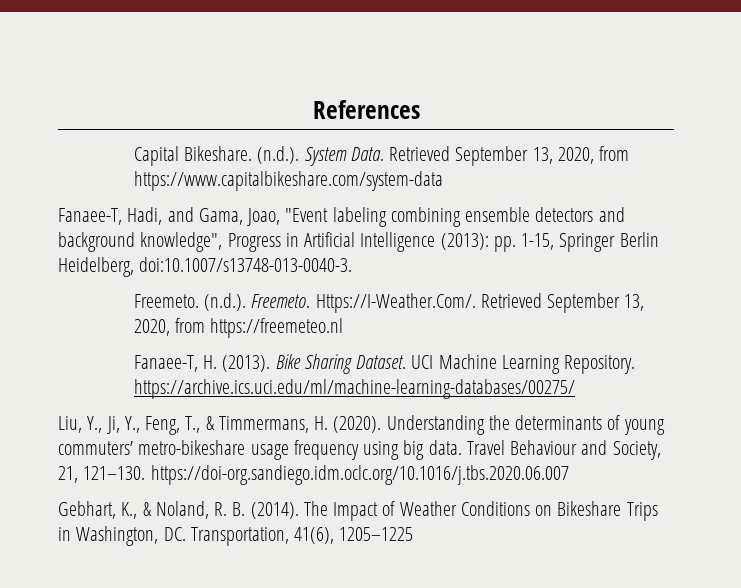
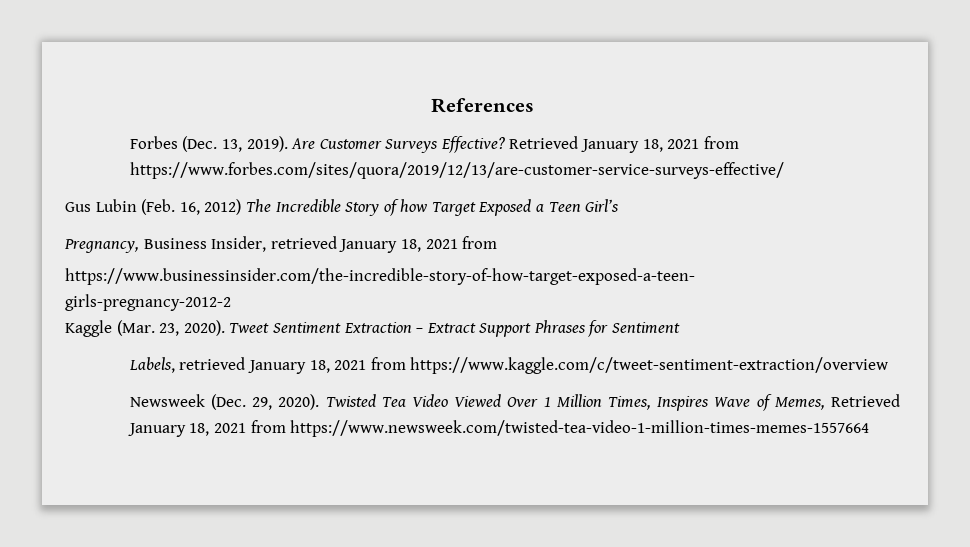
- Capital Bikeshare. (n.d.). System Data. Retrieved September 13, 2020, from https://www.capitalbikeshare.com/system-data
- Fanaee-T, Hadi, and Gama, Joao, "Event labeling combining ensemble detectors and background knowledge", Progress in Artificial Intelligence (2013): pp. 1-15, Springer Berlin Heidelberg, doi:10.1007/s13748-013-0040-3.
- Freemeto. (n.d.). Freemeto. Https://I-Weather.Com/. Retrieved September 13, 2020, from https://freemeteo.nl
- Fanaee-T, H. (2013). Bike Sharing Dataset. UCI Machine Learning Repository. https://archive.ics.uci.edu/ml/machine-learning-databases/00275/
- Liu, Y., Ji, Y., Feng, T., & Timmermans, H. (2020). Understanding the determinants of young commuters’ metro-bikeshare usage frequency using big data. Travel Behaviour and Society, 21, 121–130. https://doi-org.sandiego.idm.oclc.org/10.1016/j.tbs.2020.06.007
- Gebhart, K., & Noland, R. B. (2014). The Impact of Weather Conditions on Bikeshare Trips in Washington, DC. Transportation, 41(6), 1205–1225
+ Forbes (Dec. 13, 2019). Are Customer Surveys Effective? Retrieved January 18, 2021 from https://www.forbes.com/sites/quora/2019/12/13/are-customer-service-surveys-effective/
+ Gus Lubin (Feb. 16, 2012) The Incredible Story of how Target Exposed a Teen Girl’s
+ Pregnancy, Business Insider, retrieved January 18, 2021 from
+ https://www.businessinsider.com/the-incredible-story-of-how-target-exposed-a-teen-
+ girls-pregnancy-2012-2
+ Kaggle (Mar. 23, 2020). Tweet Sentiment Extraction – Extract Support Phrases for Sentiment
+ Labels, retrieved January 18, 2021 from https://www.kaggle.com/c/tweet-sentiment-extraction/overview
+ Newsweek (Dec. 29, 2020). Twisted Tea Video Viewed Over 1 Million Times, Inspires Wave of Memes, Retrieved January 18, 2021 from https://www.newsweek.com/twisted-tea-video-1-million-times-memes-1557664

